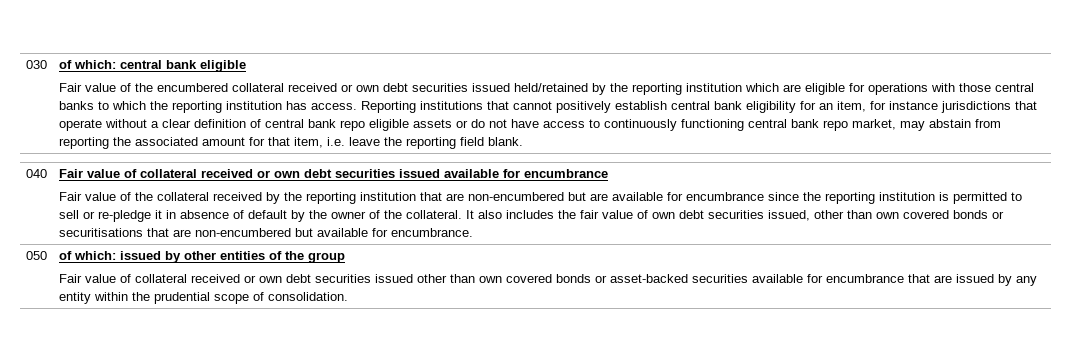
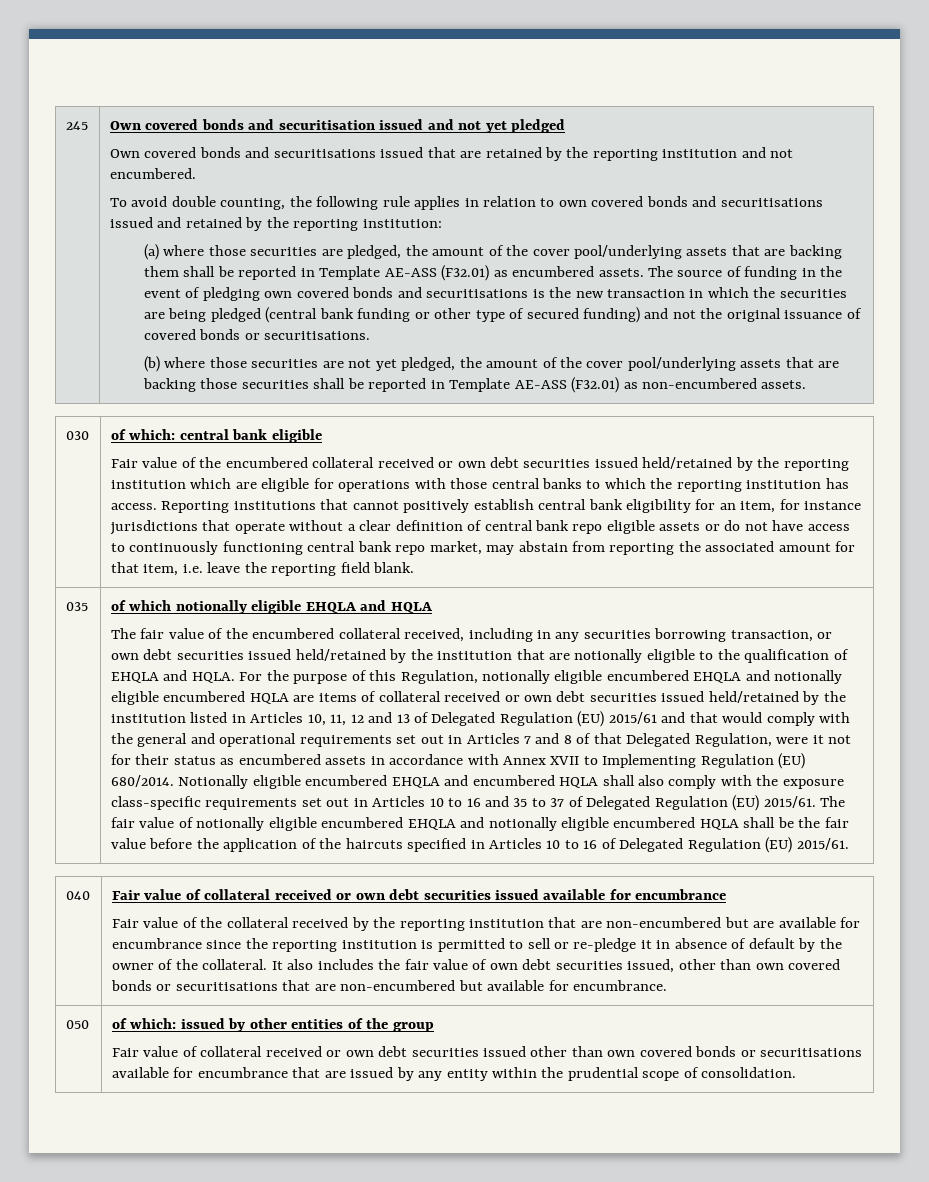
+ 245 | Own covered bonds and securitisation issued and not yet pledged
+ Own covered bonds and securitisations issued that are retained by the reporting institution and not encumbered.
+ To avoid double counting, the following rule applies in relation to own covered bonds and securitisations issued and retained by the reporting institution:
+ (a) where those securities are pledged, the amount of the cover pool/underlying assets that are backing them shall be reported in Template AE-ASS (F32.01) as encumbered assets. The source of funding in the event of pledging own covered bonds and securitisations is the new transaction in which the securities are being pledged (central bank funding or other type of secured funding) and not the original issuance of covered bonds or securitisations.
+ (b) where those securities are not yet pledged, the amount of the cover pool/underlying assets that are backing those securities shall be reported in Template AE-ASS (F32.01) as non-encumbered assets.
+ 035 | of which notionally eligible EHQLA and HQLA
+ The fair value of the encumbered collateral received, including in any securities borrowing transaction, or own debt securities issued held/retained by the institution that are notionally eligible to the qualification of EHQLA and HQLA. For the purpose of this Regulation, notionally eligible encumbered EHQLA and notionally eligible encumbered HQLA are items of collateral received or own debt securities issued held/retained by the institution listed in Articles 10, 11, 12 and 13 of Delegated Regulation (EU) 2015/61 and that would comply with the general and operational requirements set out in Articles 7 and 8 of that Delegated Regulation, were it not for their status as encumbered assets in accordance with Annex XVII to Implementing Regulation (EU) 680/2014. Notionally eligible encumbered EHQLA and encumbered HQLA shall also comply with the exposure class-specific requirements set out in Articles 10 to 16 and 35 to 37 of Delegated Regulation (EU) 2015/61. The fair value of notionally eligible encumbered EHQLA and notionally eligible encumbered HQLA shall be the fair value before the application of the haircuts specified in Articles 10 to 16 of Delegated Regulation (EU) 2015/61.
- Fair value of collateral received or own debt securities issued other than own covered bonds or asset-backed securities available for encumbrance that are issued by any entity within the prudential scope of consolidation.
+ Fair value of collateral received or own debt securities issued other than own covered bonds or securitisations available for encumbrance that are issued by any entity within the prudential scope of consolidation.

